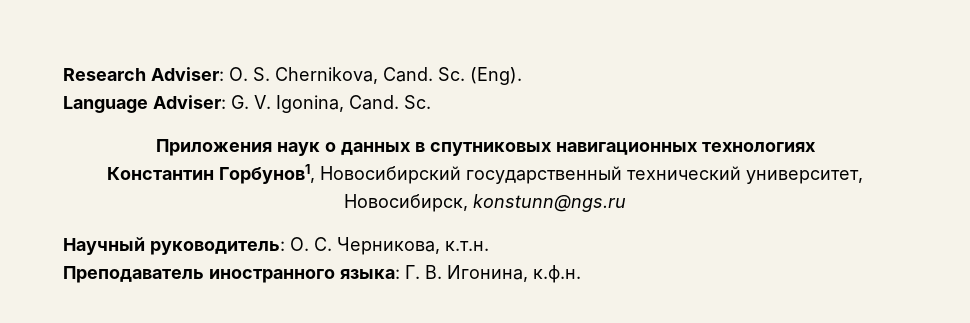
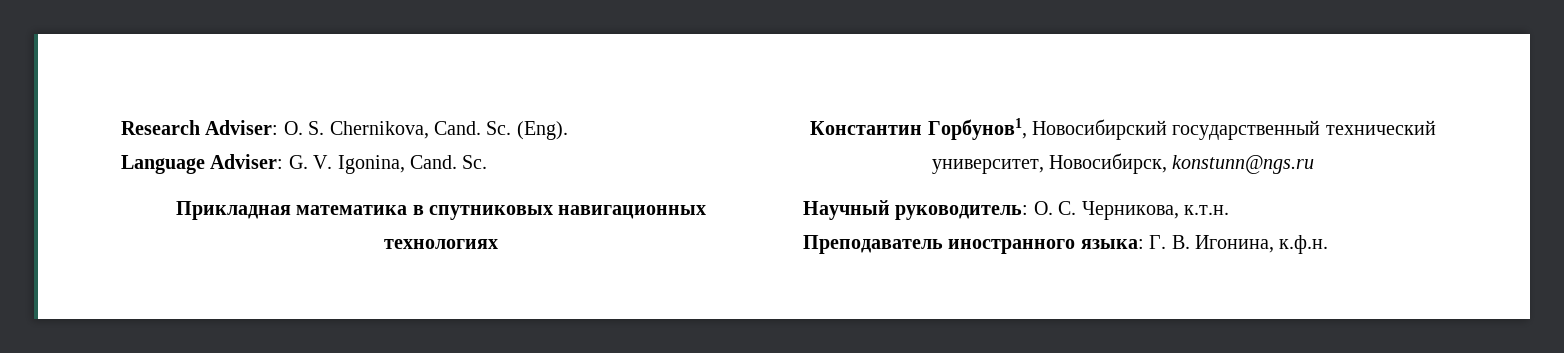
- Приложения наук о данных в спутниковых навигационных технологиях
+ Прикладная математика в спутниковых навигационных технологиях

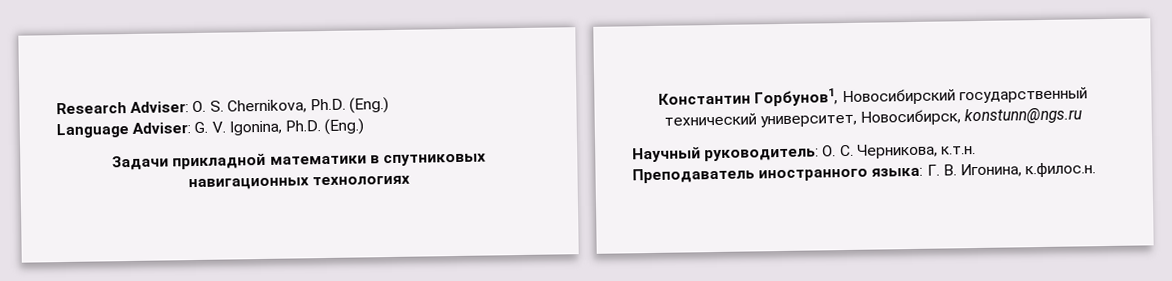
- Research Adviser: O. S. Chernikova, Cand. Sc. (Eng).
+ Research Adviser: O. S. Chernikova, Ph.D. (Eng.)
- Language Adviser: G. V. Igonina, Cand. Sc.
- Прикладная математика в спутниковых навигационных технологиях
+ Language Adviser: G. V. Igonina, Ph.D. (Eng.)
+ Задачи прикладной математики в спутниковых навигационных технологиях
- Преподаватель иностранного языка: Г. В. Игонина, к.ф.н.
+ Преподаватель иностранного языка: Г. В. Игонина, к.филос.н.

